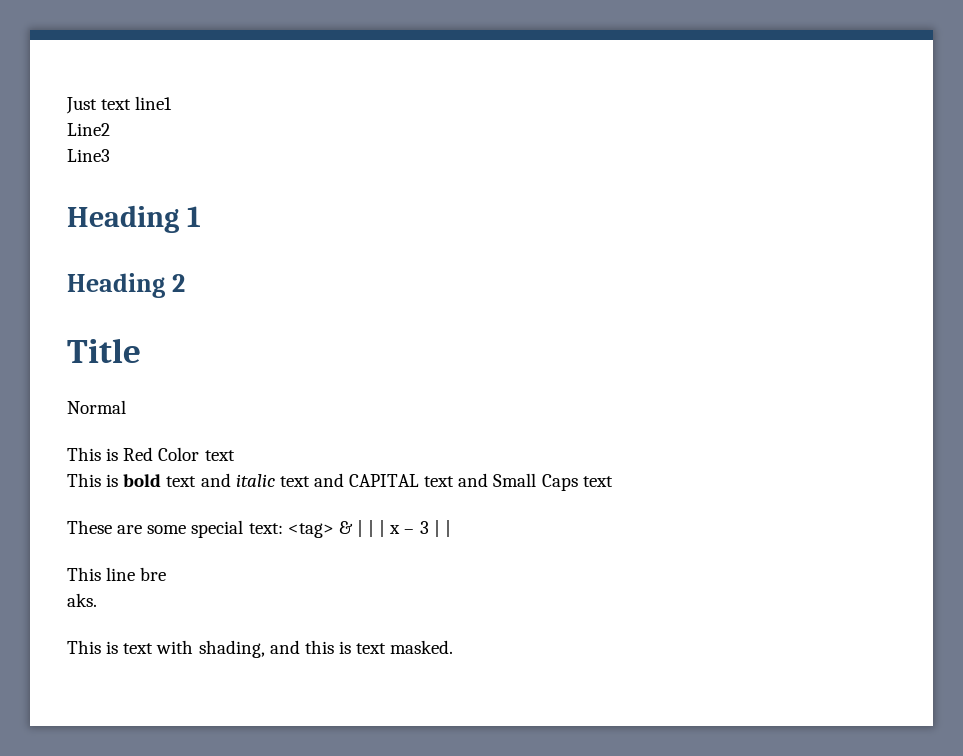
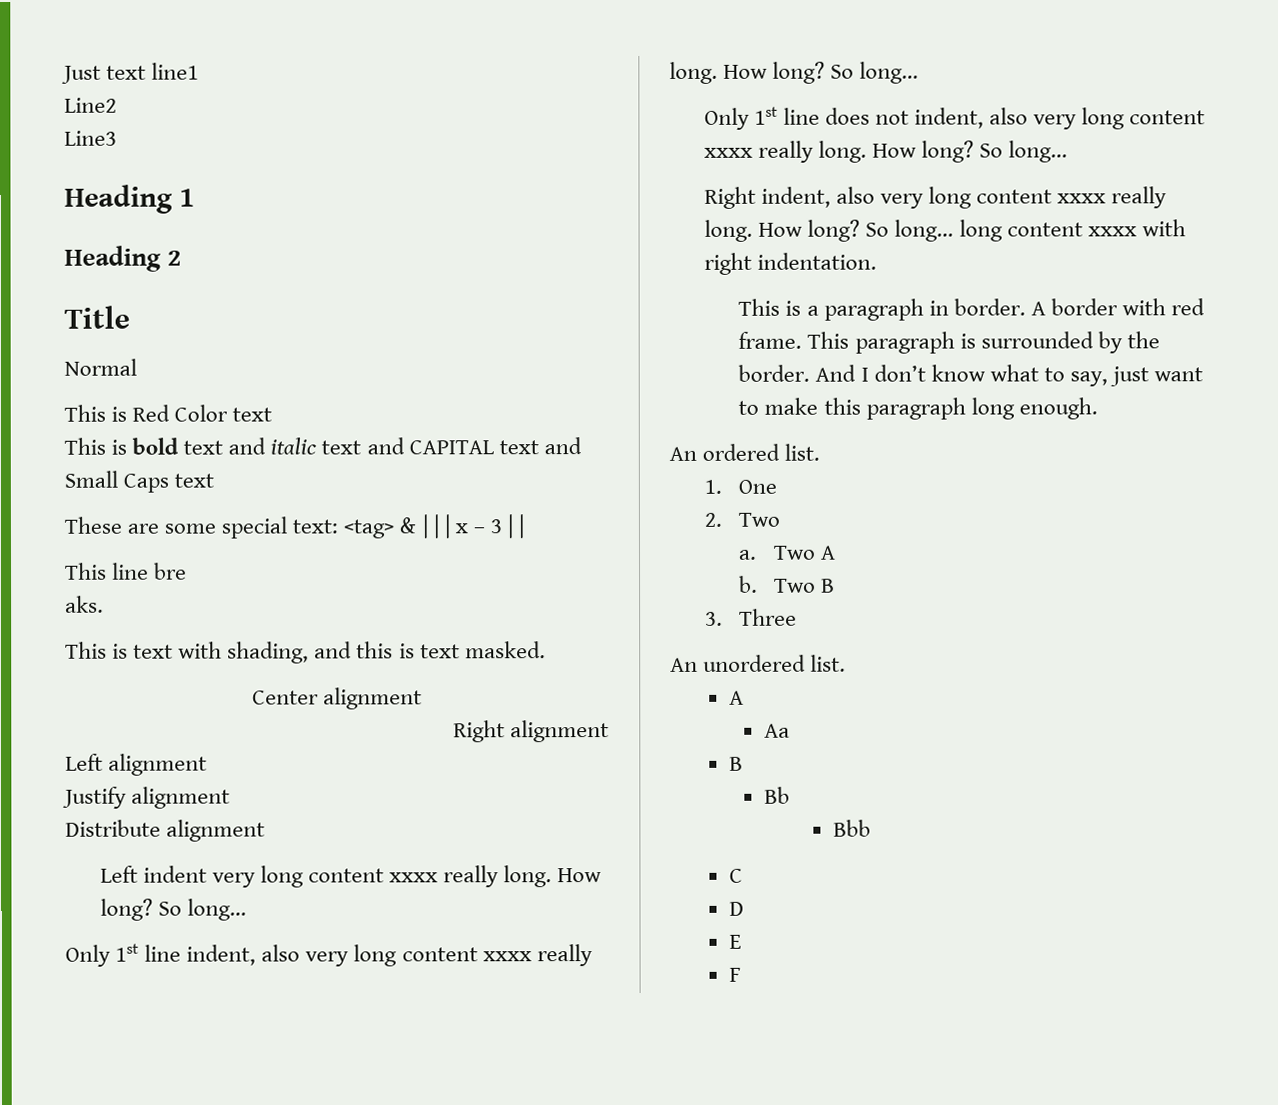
+ Center alignment
+ Right alignment
+ Left alignment
+ Justify alignment
+ Distribute alignment
+ Left indent very long content xxxx really long. How long? So long…
+ Only 1st line indent, also very long content xxxx really long. How long? So long…
+ Only 1st line does not indent, also very long content xxxx really long. How long? So long…
+ Right indent, also very long content xxxx really long. How long? So long… long content xxxx with right indentation.
+ This is a paragraph in border. A border with red frame. This paragraph is surrounded by the border. And I don’t know what to say, just want to make this paragraph long enough.
+ An ordered list.
+ 1. One
+ 2. Two
+ a. Two A
+ b. Two B
+ 3. Three
+ An unordered list.
+ A
+ Aa
+ B
+ Bb
+ Bbb
+ C
+ D
+ E
+ F

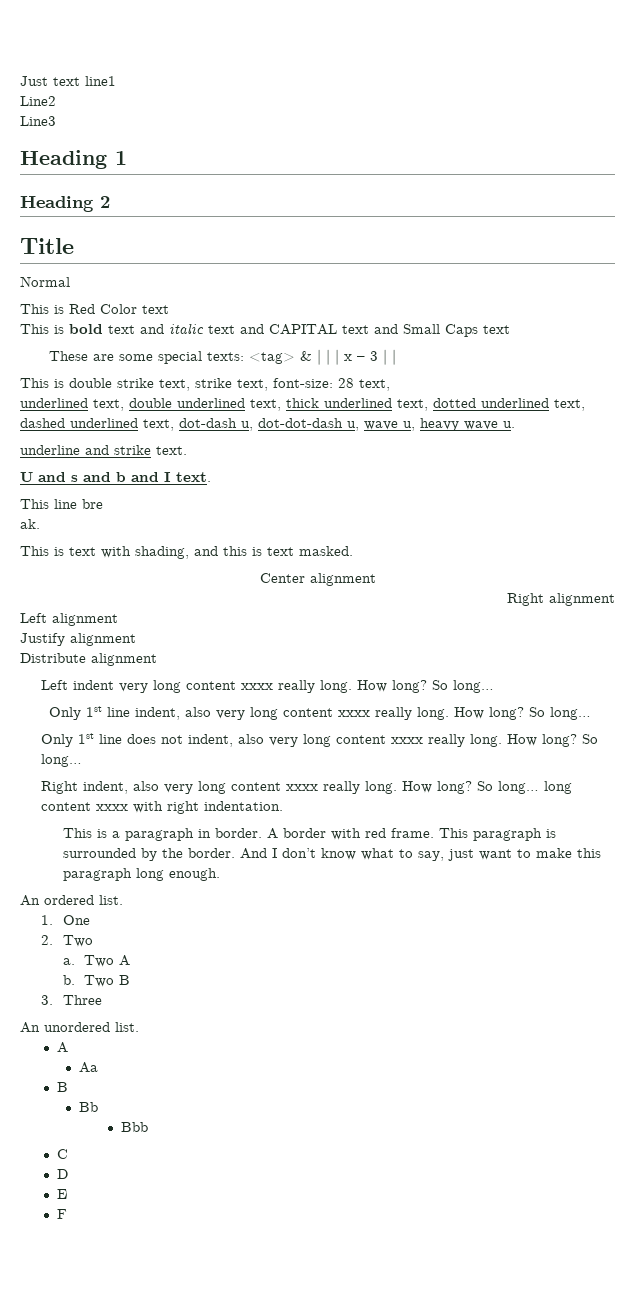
- These are some special text: <tag> & | | | x – 3 | |
+ These are some special texts: <tag> & | | | x – 3 | |
+ This is double strike text, strike text, font-size: 28 text,
+ underlined text, double underlined text, thick underlined text, dotted underlined text, dashed underlined text, dot-dash u, dot-dot-dash u, wave u, heavy wave u.
+ underline and strike text.
+ U and s and b and I text.
- aks.
+ ak.

